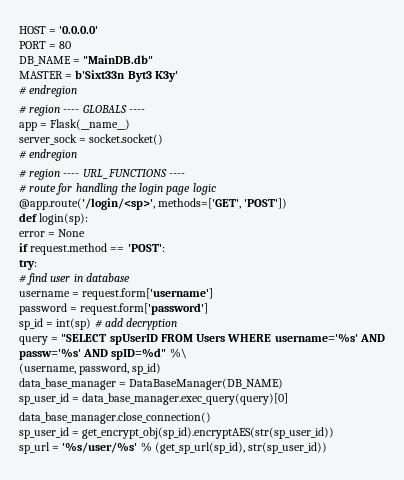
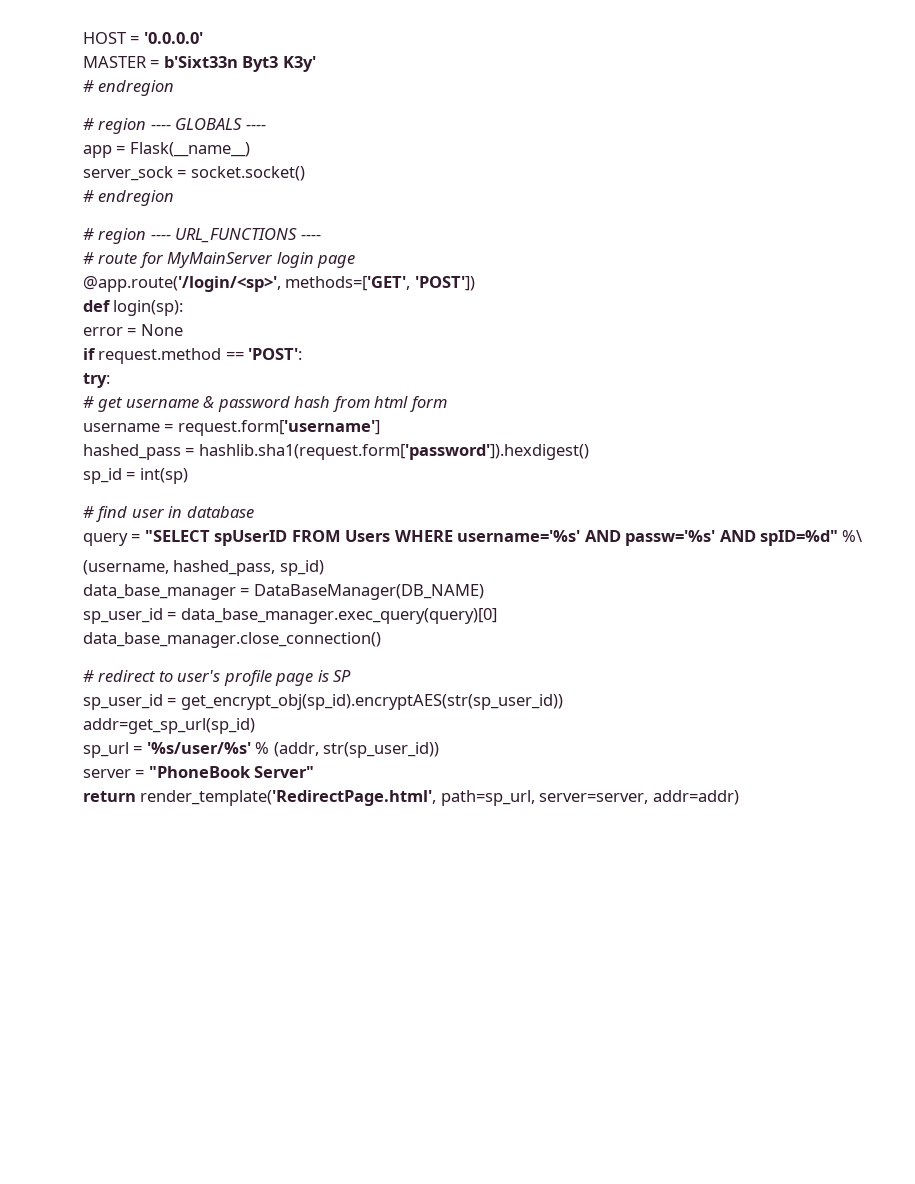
- PORT = 80
- DB_NAME = "MainDB.db"
- # route for handling the login page logic
+ # route for MyMainServer login page
- # find user in database
+ # get username & password hash from html form
- password = request.form['password']
+ hashed_pass = hashlib.sha1(request.form['password']).hexdigest()
- sp_id = int(sp) # add decryption
+ sp_id = int(sp)
+ # find user in database
- (username, password, sp_id)
+ (username, hashed_pass, sp_id)
+ # redirect to user's profile page is SP
+ addr=get_sp_url(sp_id)
- sp_url = '%s/user/%s' % (get_sp_url(sp_id), str(sp_user_id))
+ sp_url = '%s/user/%s' % (addr, str(sp_user_id))
+ server = "PhoneBook Server"
+ return render_template('RedirectPage.html', path=sp_url, server=server, addr=addr)

